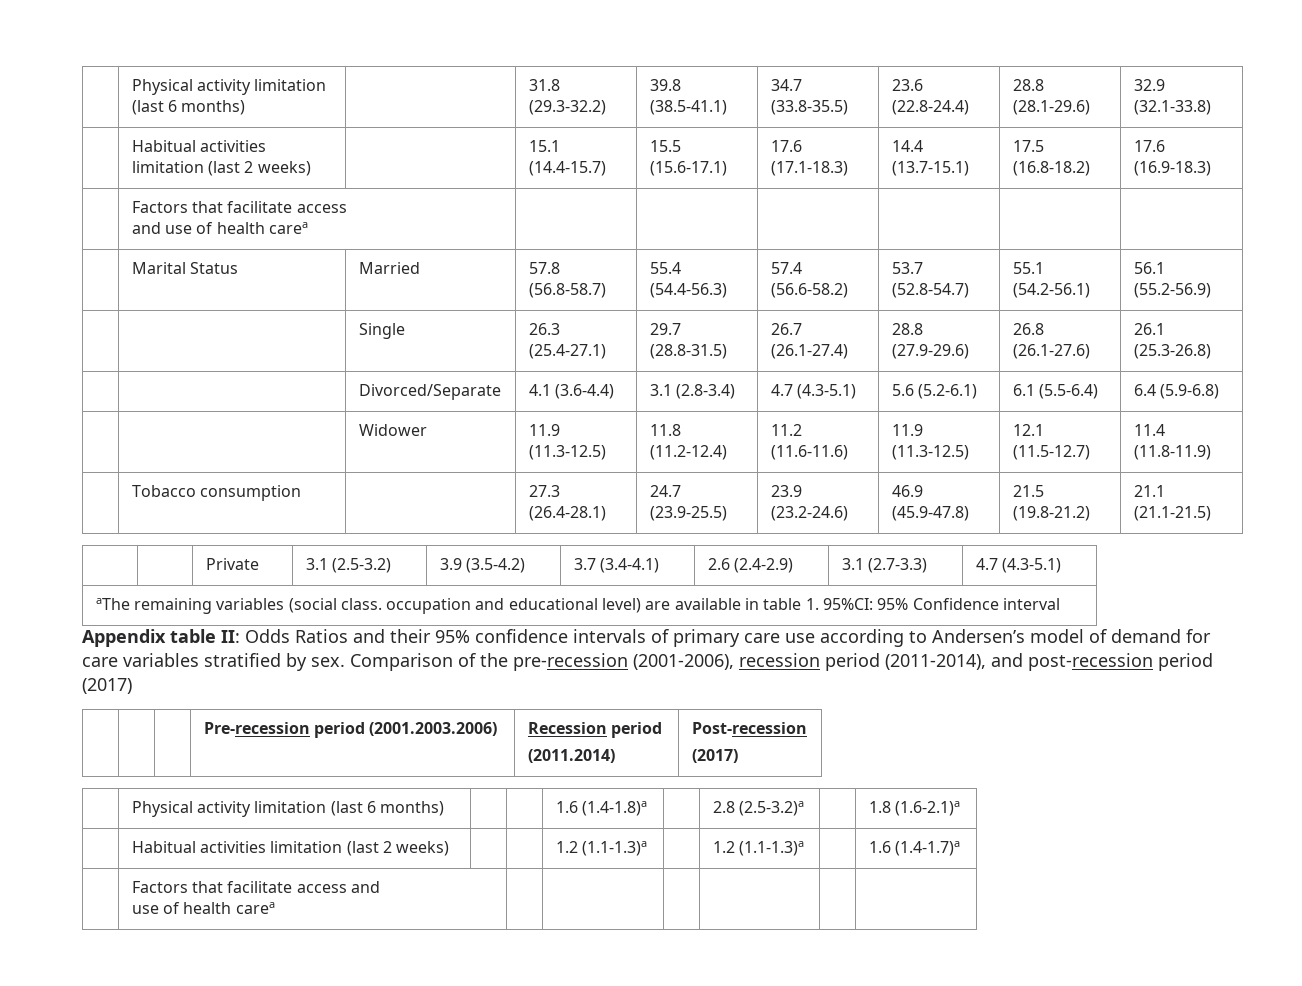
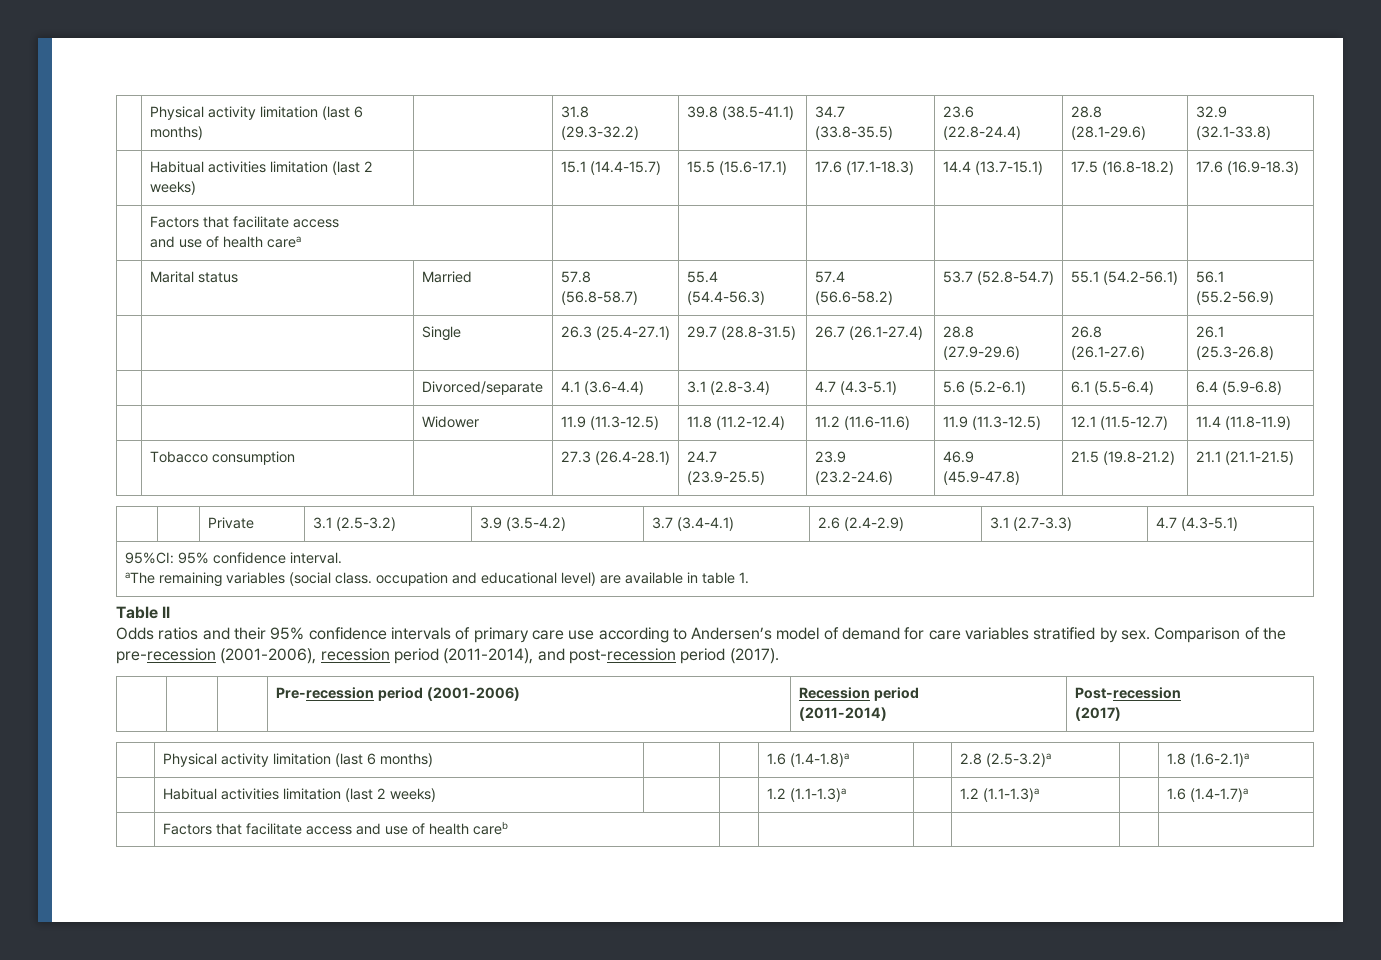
- | Marital Status | Married | 57.8 (56.8-58.7) | 55.4 (54.4-56.3) | 57.4 (56.6-58.2) | 53.7 (52.8-54.7) | 55.1 (54.2-56.1) | 56.1 (55.2-56.9)
+ | Marital status | Married | 57.8 (56.8-58.7) | 55.4 (54.4-56.3) | 57.4 (56.6-58.2) | 53.7 (52.8-54.7) | 55.1 (54.2-56.1) | 56.1 (55.2-56.9)
- | | Divorced/Separate | 4.1 (3.6-4.4) | 3.1 (2.8-3.4) | 4.7 (4.3-5.1) | 5.6 (5.2-6.1) | 6.1 (5.5-6.4) | 6.4 (5.9-6.8)
+ | | Divorced/separate | 4.1 (3.6-4.4) | 3.1 (2.8-3.4) | 4.7 (4.3-5.1) | 5.6 (5.2-6.1) | 6.1 (5.5-6.4) | 6.4 (5.9-6.8)
- aThe remaining variables (social class. occupation and educational level) are available in table 1. 95%CI: 95% Confidence interval
- Appendix table II: Odds Ratios and their 95% confidence intervals of primary care use according to Andersen’s model of demand for care variables stratified by sex.
+ 95%CI: 95% confidence interval.
+ aThe remaining variables (social class. occupation and educational level) are available in table 1.
+ Table II
+ Odds ratios and their 95% confidence intervals of primary care use according to Andersen’s model of demand for care variables stratified by sex.
- Comparison of the pre-recession (2001-2006), recession period (2011-2014), and post-recession period (2017)
+ Comparison of the pre-recession (2001-2006), recession period (2011-2014), and post-recession period (2017).
- | | | Pre-recession period (2001.2003.2006) | Recession period
- (2011.2014) | Post-recession
+ | | | Pre-recession period (2001-2006) | Recession period
+ (2011-2014) | Post-recession
- | Factors that facilitate access and
- use of health carea | | | | | |
+ | Factors that facilitate access and use of health careb | | | | | |

